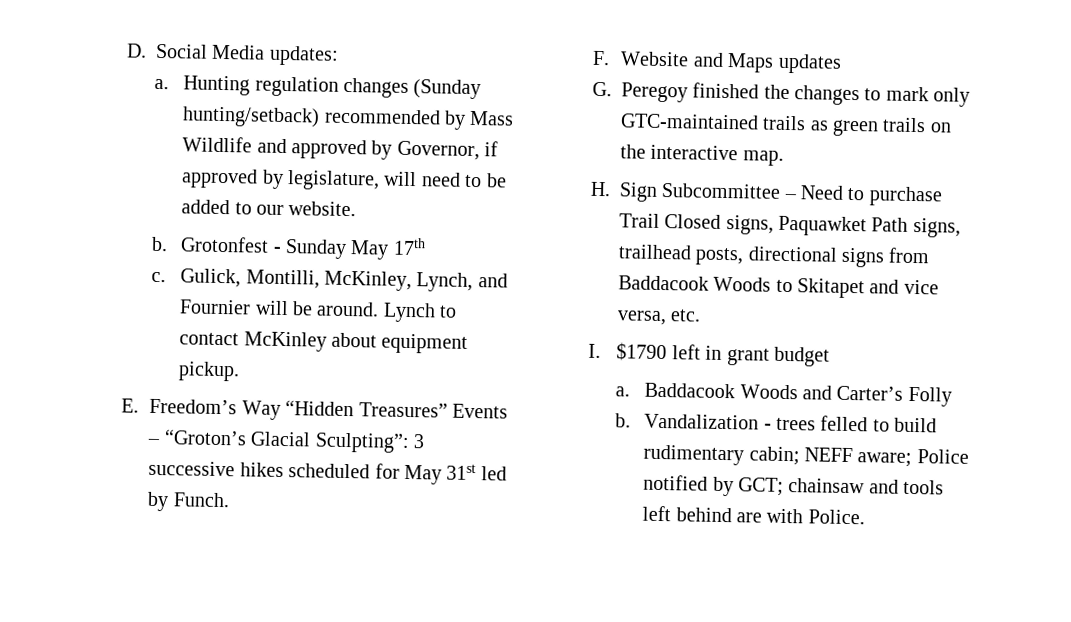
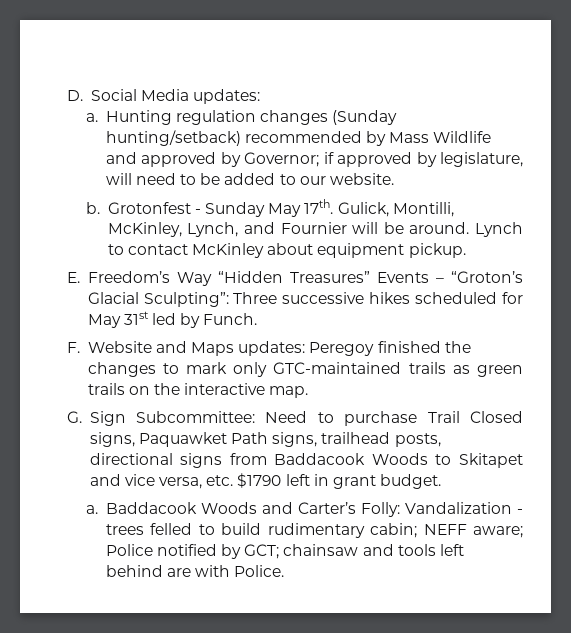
- Hunting regulation changes (Sunday hunting/setback) recommended by Mass Wildlife and approved by Governor, if approved by legislature, will need to be added to our website.
+ Hunting regulation changes (Sunday hunting/setback) recommended by Mass Wildlife and approved by Governor; if approved by legislature, will need to be added to our website.
- Grotonfest - Sunday May 17th
- c.
+ Grotonfest - Sunday May 17th.
- E. Freedom’s Way “Hidden Treasures” Events – “Groton’s Glacial Sculpting”: 3 successive hikes scheduled for May 31st led by Funch.
+ E. Freedom’s Way “Hidden Treasures” Events – “Groton’s Glacial Sculpting”: Three successive hikes scheduled for May 31st led by Funch.
- F. Website and Maps updates
- G. Peregoy finished the changes to mark only GTC-maintained trails as green trails on the interactive map.
+ F. Website and Maps updates: Peregoy finished the changes to mark only GTC-maintained trails as green trails on the interactive map.
- H. Sign Subcommittee – Need to purchase Trail Closed signs, Paquawket Path signs, trailhead posts, directional signs from Baddacook Woods to Skitapet and vice versa, etc.
- I. $1790 left in grant budget
+ G. Sign Subcommittee: Need to purchase Trail Closed signs, Paquawket Path signs, trailhead posts, directional signs from Baddacook Woods to Skitapet and vice versa, etc. $1790 left in grant budget.
- Baddacook Woods and Carter’s Folly
- b. Vandalization - trees felled to build rudimentary cabin; NEFF aware; Police notified by GCT; chainsaw and tools left behind are with Police.
+ Baddacook Woods and Carter’s Folly: Vandalization - trees felled to build rudimentary cabin; NEFF aware; Police notified by GCT; chainsaw and tools left behind are with Police.

